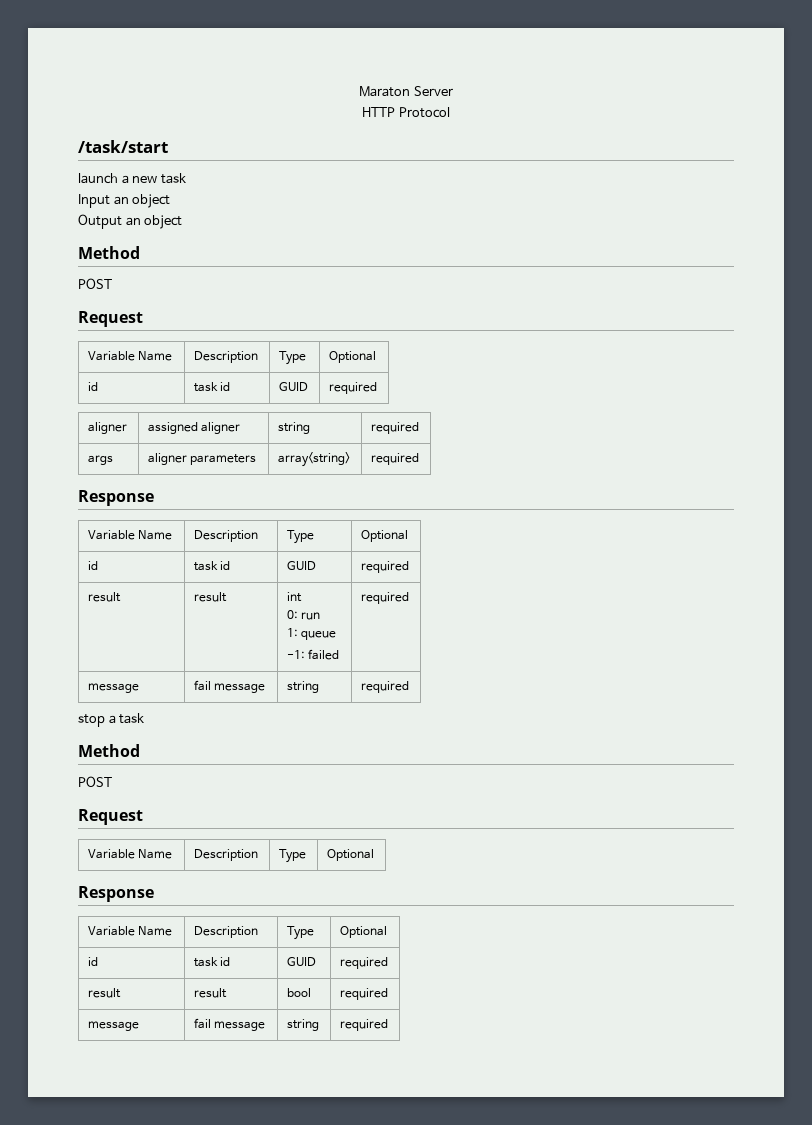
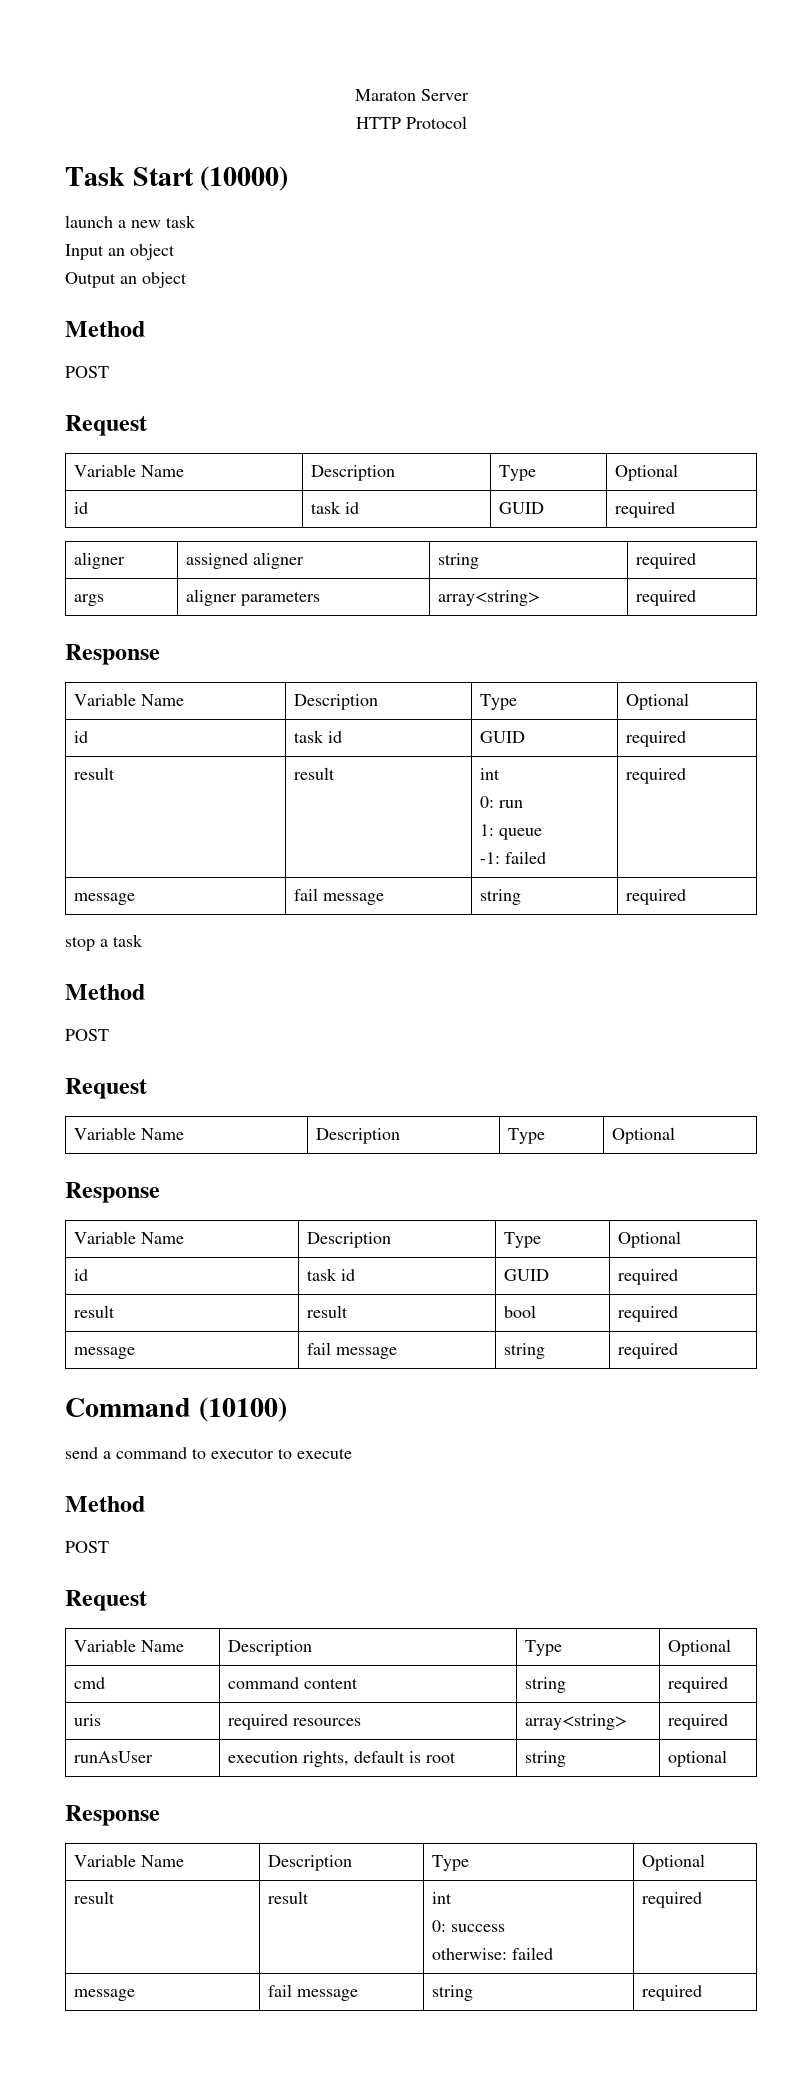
- /task/start
+ Task Start (10000)
+ Command (10100)
+ send a command to executor to execute
+ Method
+ POST
+ Request
+ Variable Name | Description | Type | Optional
+ cmd | command content | string | required
+ uris | required resources | array<string> | required
+ runAsUser | execution rights, default is root | string | optional
+ Response
+ Variable Name | Description | Type | Optional
+ result | result | int
+ 0: success
+ otherwise: failed | required
+ message | fail message | string | required

